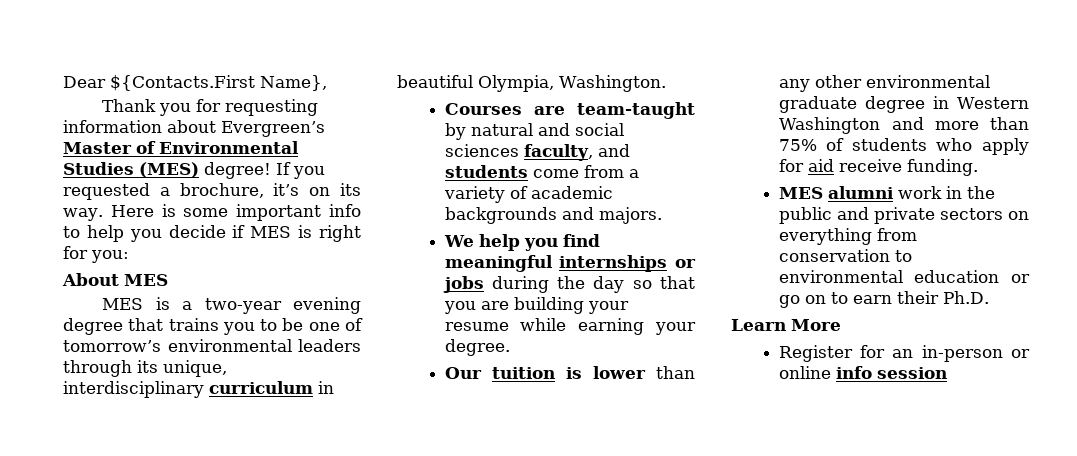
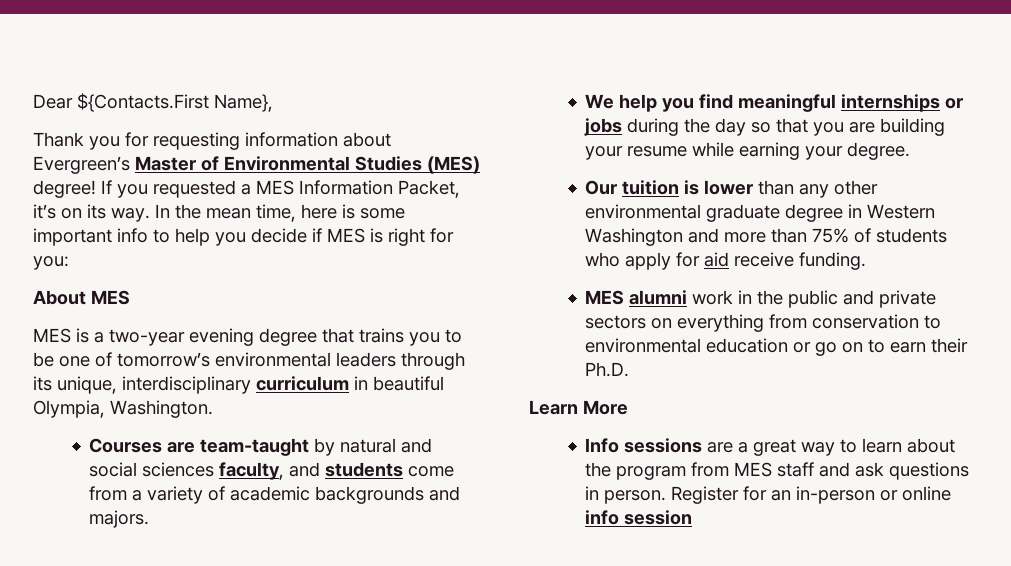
- If you requested a brochure, it’s on its way.
+ If you requested a MES Information Packet, it’s on its way.
- Here is some important info to help you decide if MES is right for you:
+ In the mean time, here is some important info to help you decide if MES is right for you:
+ Info sessions are a great way to learn about the program from MES staff and ask questions in person.

